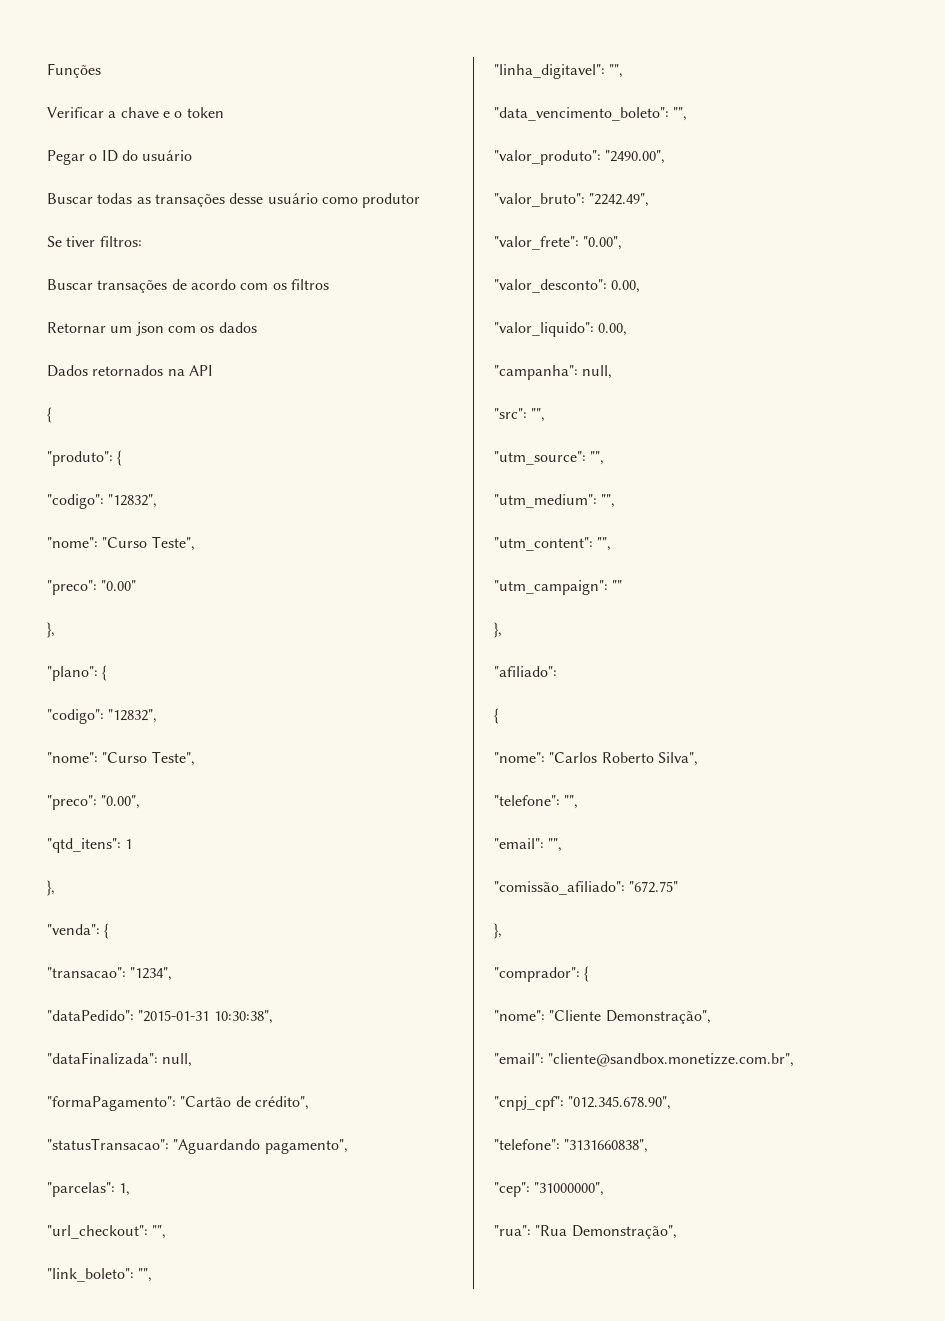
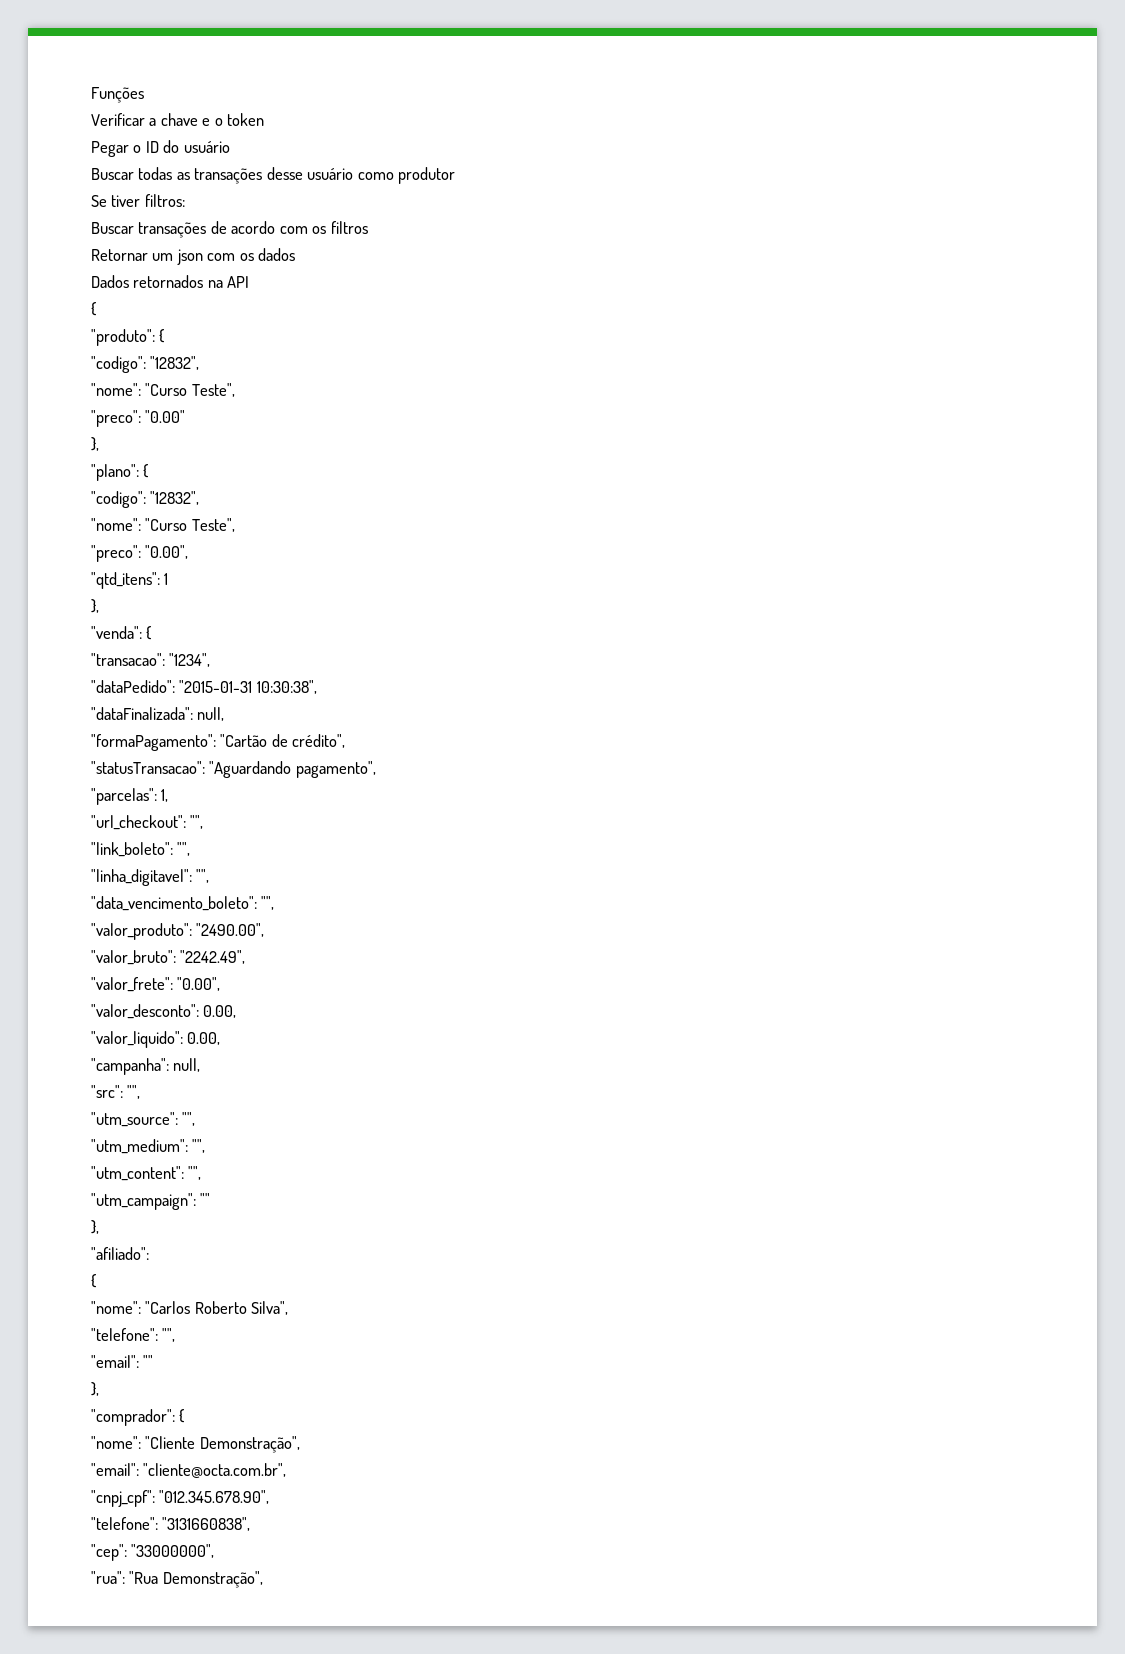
- "email": "",
- "comissão_afiliado": "672.75"
+ "email": ""
- "email": "cliente@sandbox.monetizze.com.br",
+ "email": "cliente@octa.com.br",
- "cep": "31000000",
+ "cep": "33000000",

